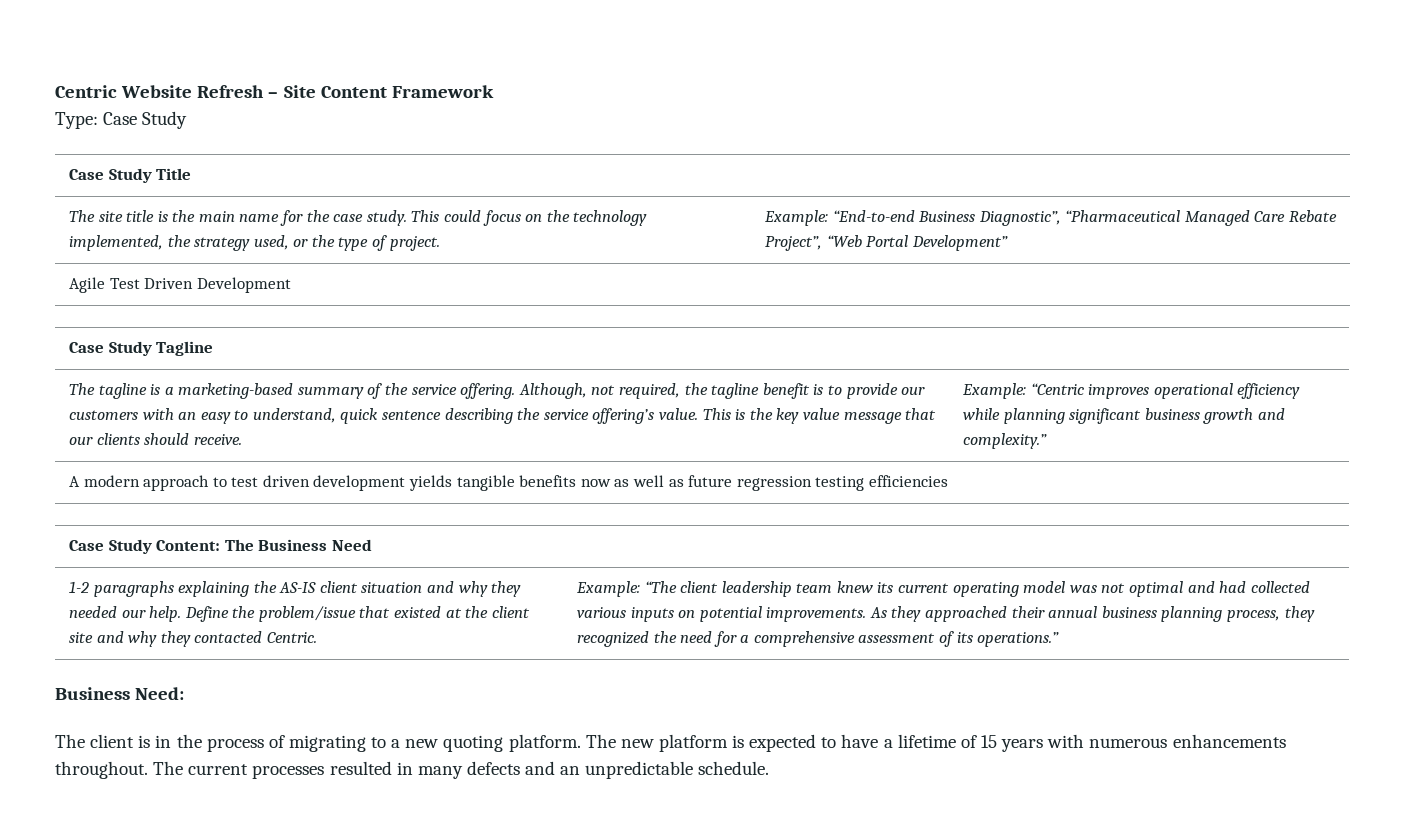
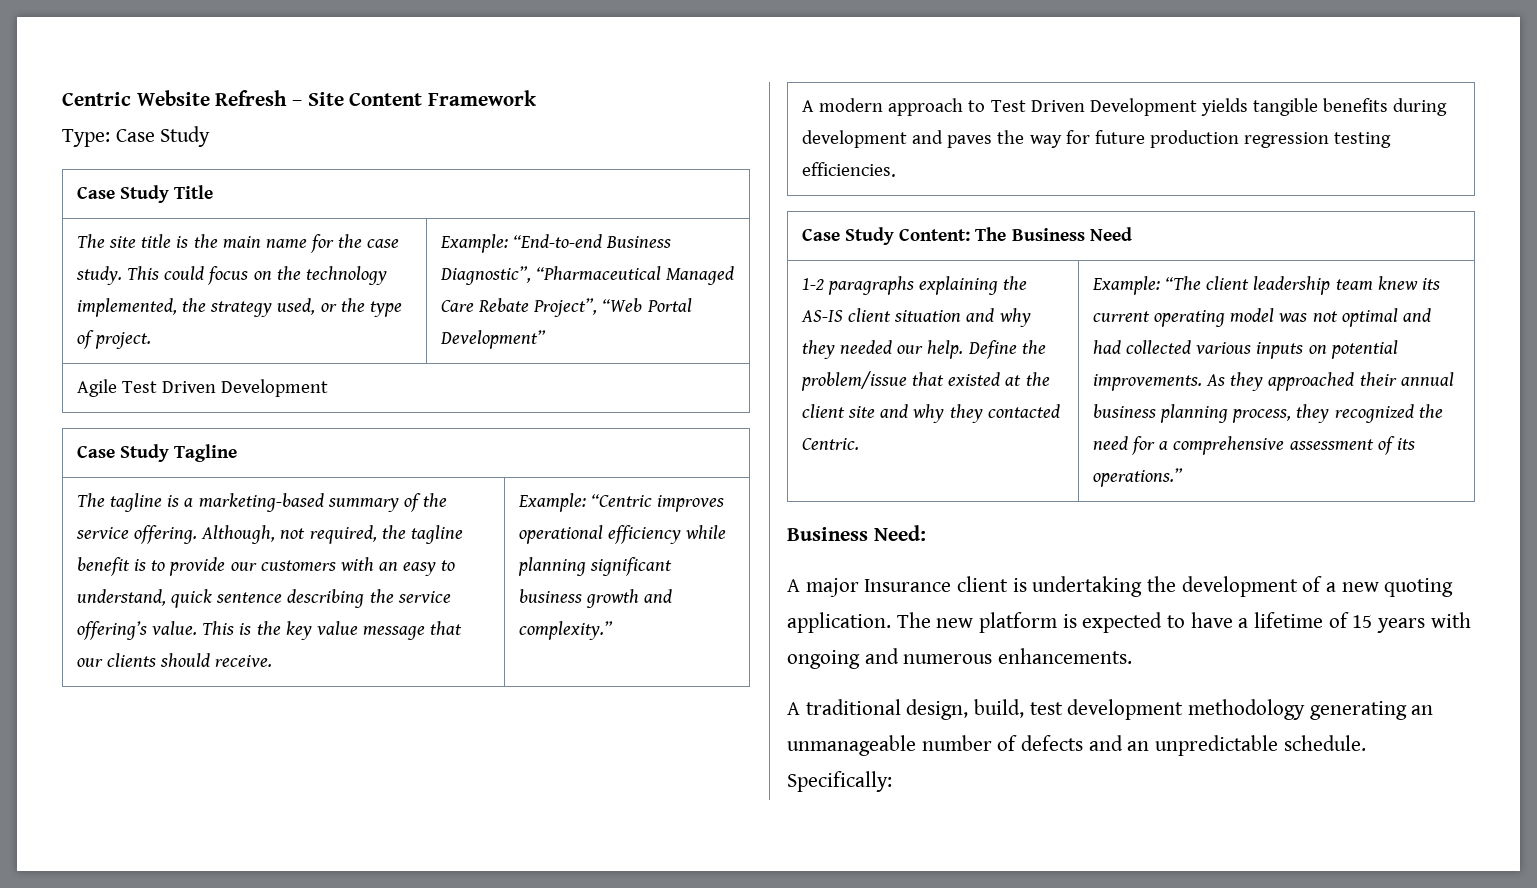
- A modern approach to test driven development yields tangible benefits now as well as future regression testing efficiencies
+ A modern approach to Test Driven Development yields tangible benefits during development and paves the way for future production regression testing efficiencies.
- The client is in the process of migrating to a new quoting platform.
+ A major Insurance client is undertaking the development of a new quoting application.
- The new platform is expected to have a lifetime of 15 years with numerous enhancements throughout. The current processes resulted in many defects and an unpredictable schedule.
+ The new platform is expected to have a lifetime of 15 years with ongoing and numerous enhancements.
+ A traditional design, build, test development methodology generating an unmanageable number of defects and an unpredictable schedule.
+ Specifically:

